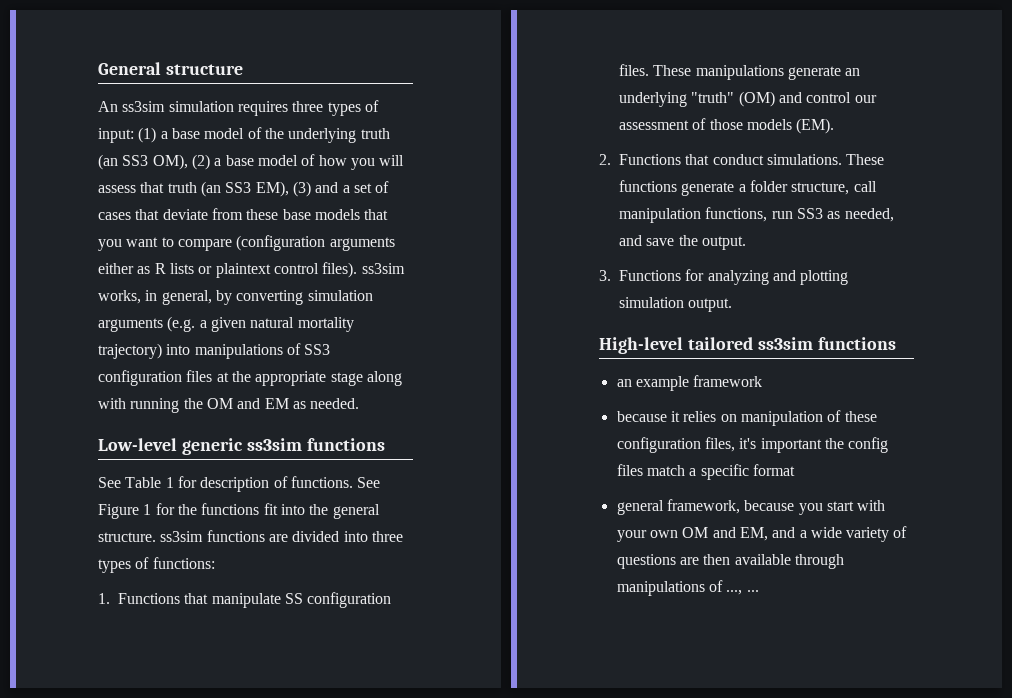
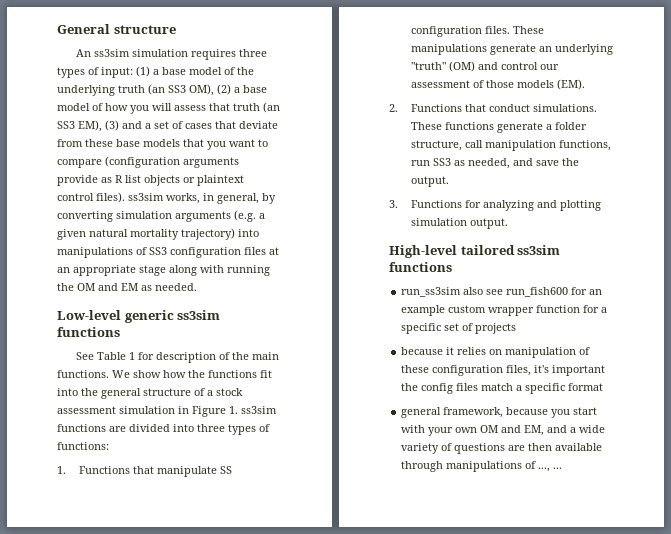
- (1) a base model of the underlying truth (an SS3 OM), (2) a base model of how you will assess that truth (an SS3 EM), (3) and a set of cases that deviate from these base models that you want to compare (configuration arguments either as R lists or plaintext control files). ss3sim works, in general, by converting simulation arguments (e.g. a given natural mortality trajectory) into manipulations of SS3 configuration files at the appropriate stage along with running the OM and EM as needed.
+ (1) a base model of the underlying truth (an SS3 OM), (2) a base model of how you will assess that truth (an SS3 EM), (3) and a set of cases that deviate from these base models that you want to compare (configuration arguments provide as R list objects or plaintext control files). ss3sim works, in general, by converting simulation arguments (e.g. a given natural mortality trajectory) into manipulations of SS3 configuration files at an appropriate stage along with running the OM and EM as needed.
- See Table 1 for description of functions. See Figure 1 for the functions fit into the general structure. ss3sim functions are divided into three types of functions:
+ See Table 1 for description of the main functions. We show how the functions fit into the general structure of a stock assessment simulation in Figure 1. ss3sim functions are divided into three types of functions:
- an example framework
+ run_ss3sim also see run_fish600 for an example custom wrapper function for a specific set of projects

